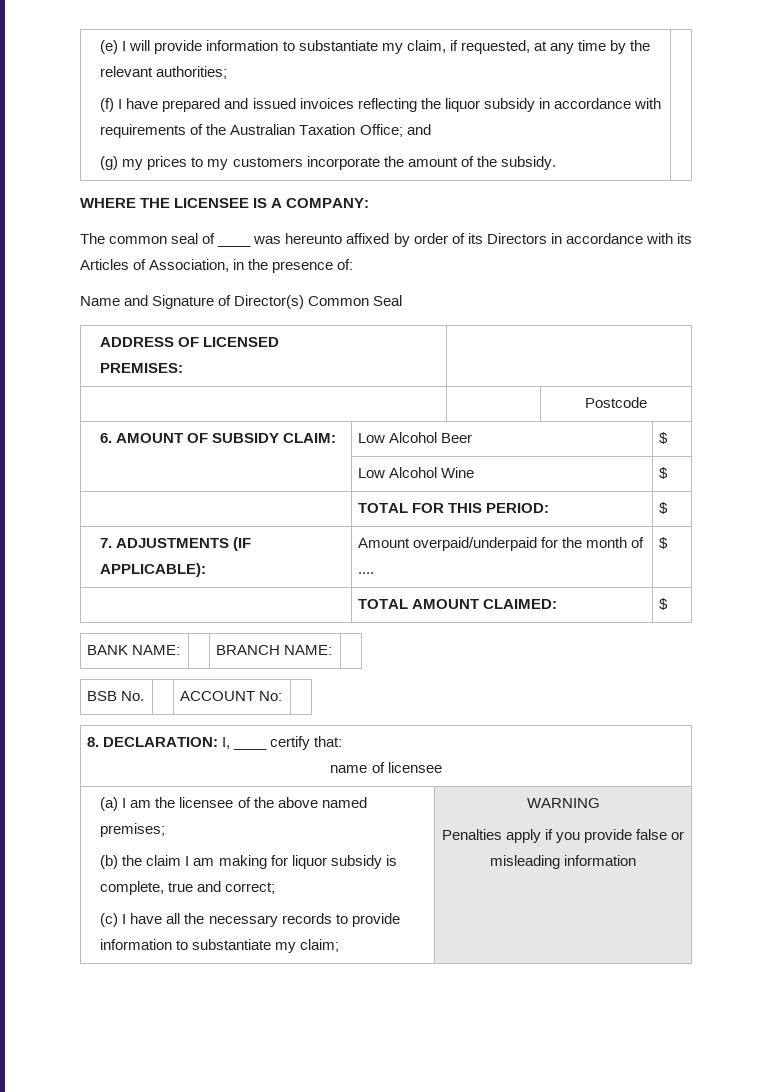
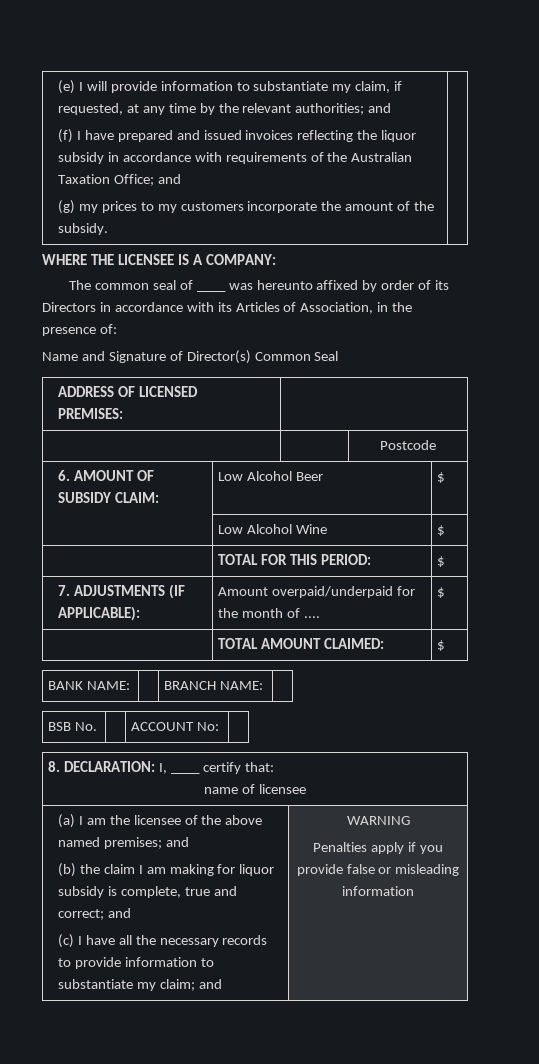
- (e) I will provide information to substantiate my claim, if requested, at any time by the relevant authorities;
+ (e) I will provide information to substantiate my claim, if requested, at any time by the relevant authorities; and
- (a) I am the licensee of the above named premises;
+ (a) I am the licensee of the above named premises; and
- (b) the claim I am making for liquor subsidy is complete, true and correct;
+ (b) the claim I am making for liquor subsidy is complete, true and correct; and
- (c) I have all the necessary records to provide information to substantiate my claim;
+ (c) I have all the necessary records to provide information to substantiate my claim; and

